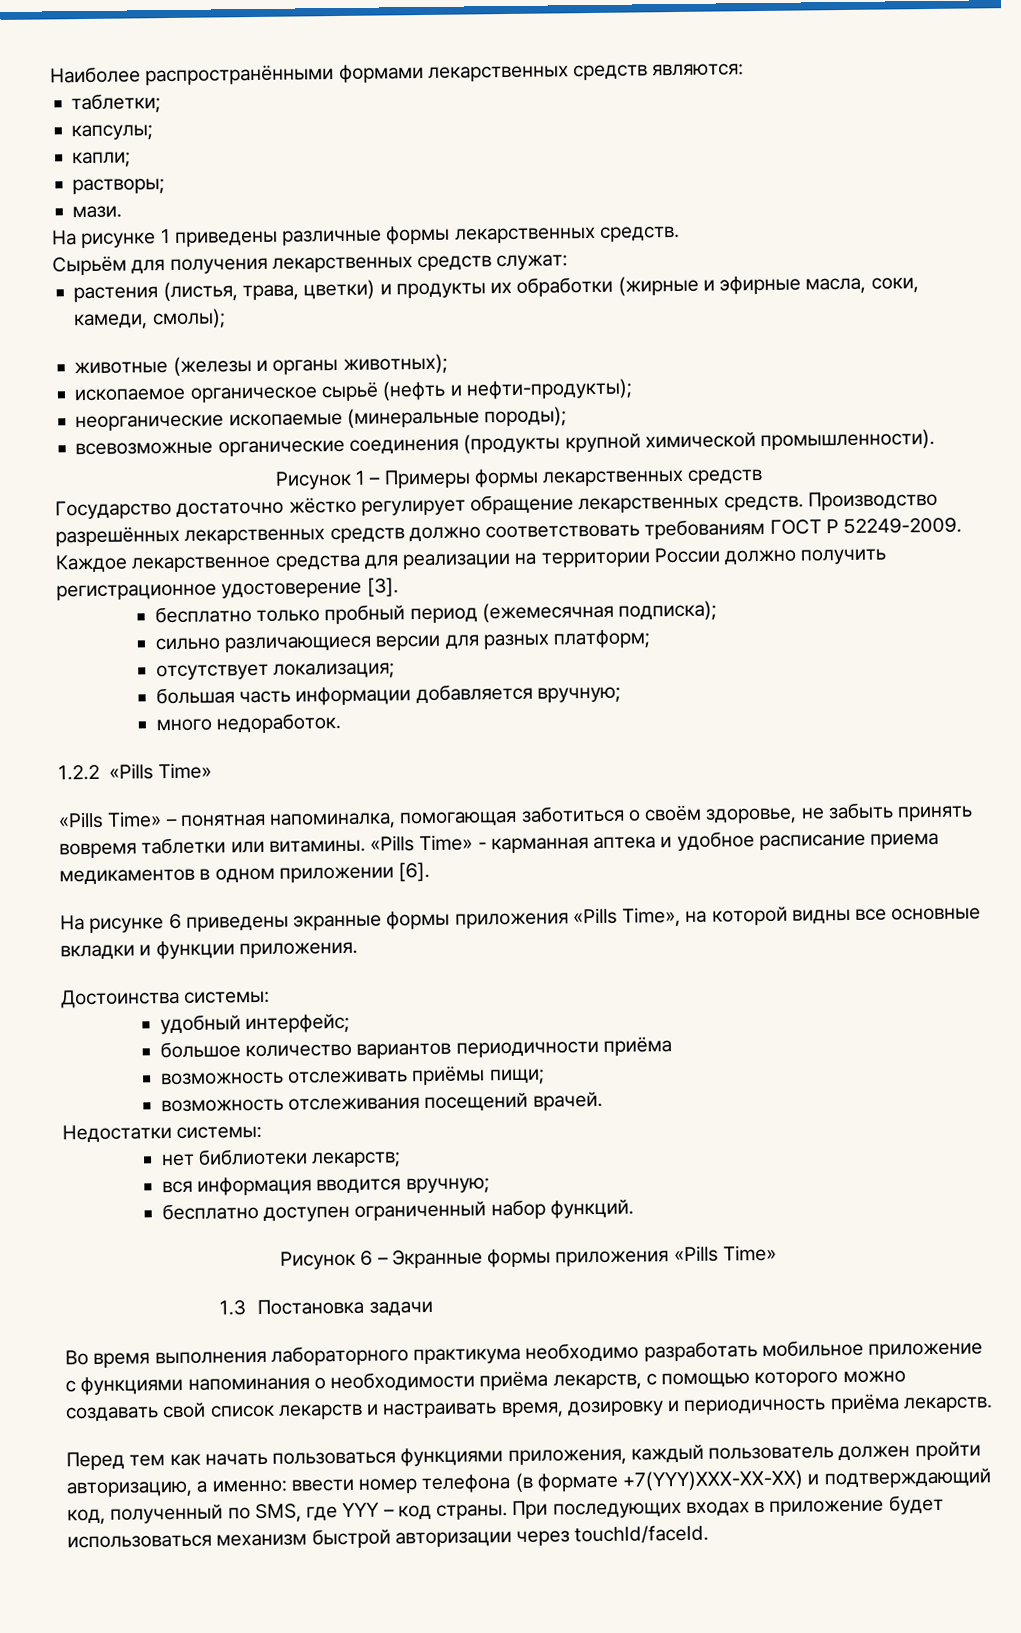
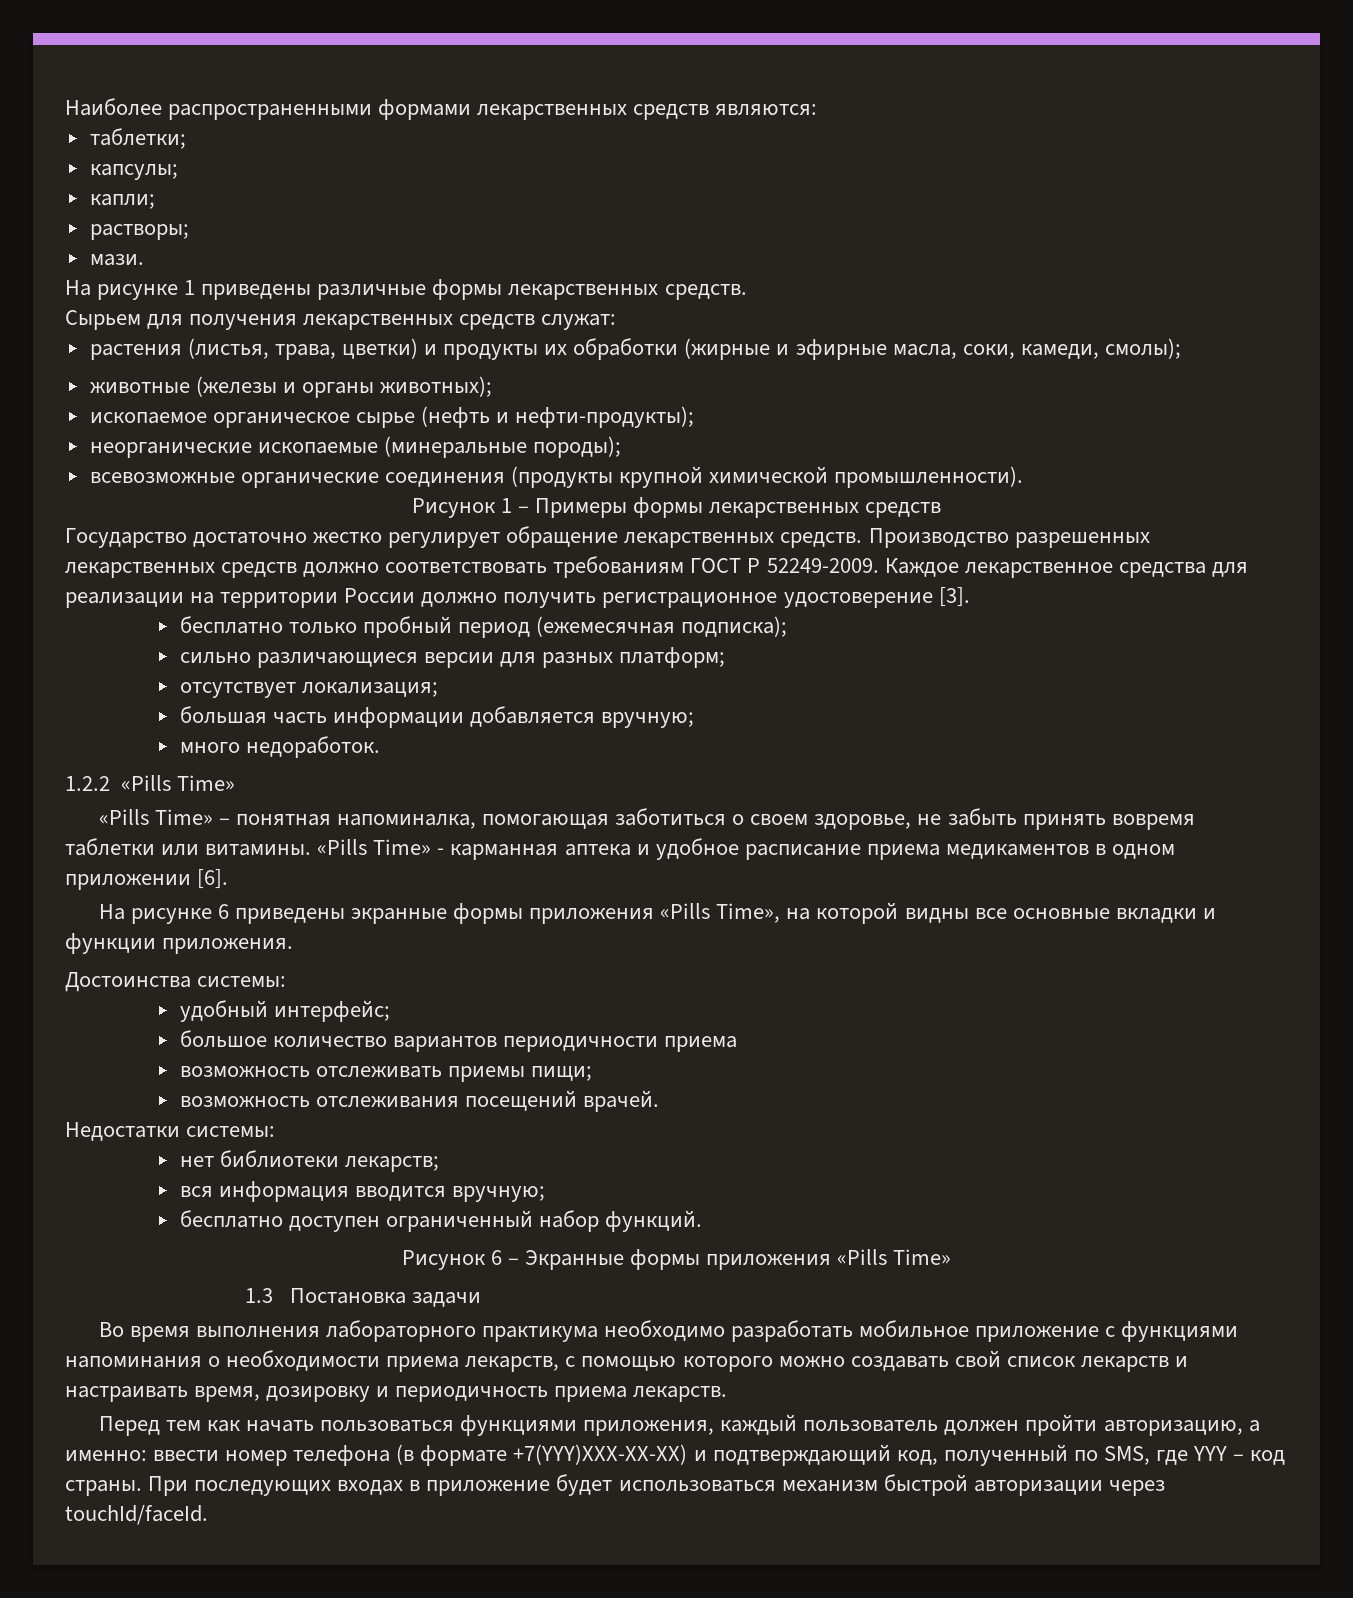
- Наиболее распространёнными формами лекарственных средств являются:
+ Наиболее распространенными формами лекарственных средств являются:
- Сырьём для получения лекарственных средств служат:
+ Сырьем для получения лекарственных средств служат:
- ископаемое органическое сырьё (нефть и нефти-продукты);
+ ископаемое органическое сырье (нефть и нефти-продукты);
- Государство достаточно жёстко регулирует обращение лекарственных средств.
+ Государство достаточно жестко регулирует обращение лекарственных средств.
- Производство разрешённых лекарственных средств должно соответствовать требованиям ГОСТ Р 52249-2009.
+ Производство разрешенных лекарственных средств должно соответствовать требованиям ГОСТ Р 52249-2009.
- «Pills Time» – понятная напоминалка, помогающая заботиться о своём здоровье, не забыть принять вовремя таблетки или витамины.
+ «Pills Time» – понятная напоминалка, помогающая заботиться о своем здоровье, не забыть принять вовремя таблетки или витамины.
- большое количество вариантов периодичности приёма
+ большое количество вариантов периодичности приема
- возможность отслеживать приёмы пищи;
+ возможность отслеживать приемы пищи;
- Во время выполнения лабораторного практикума необходимо разработать мобильное приложение с функциями напоминания о необходимости приёма лекарств, с помощью которого можно создавать свой список лекарств и настраивать время, дозировку и периодичность приёма лекарств.
+ Во время выполнения лабораторного практикума необходимо разработать мобильное приложение с функциями напоминания о необходимости приема лекарств, с помощью которого можно создавать свой список лекарств и настраивать время, дозировку и периодичность приема лекарств.

